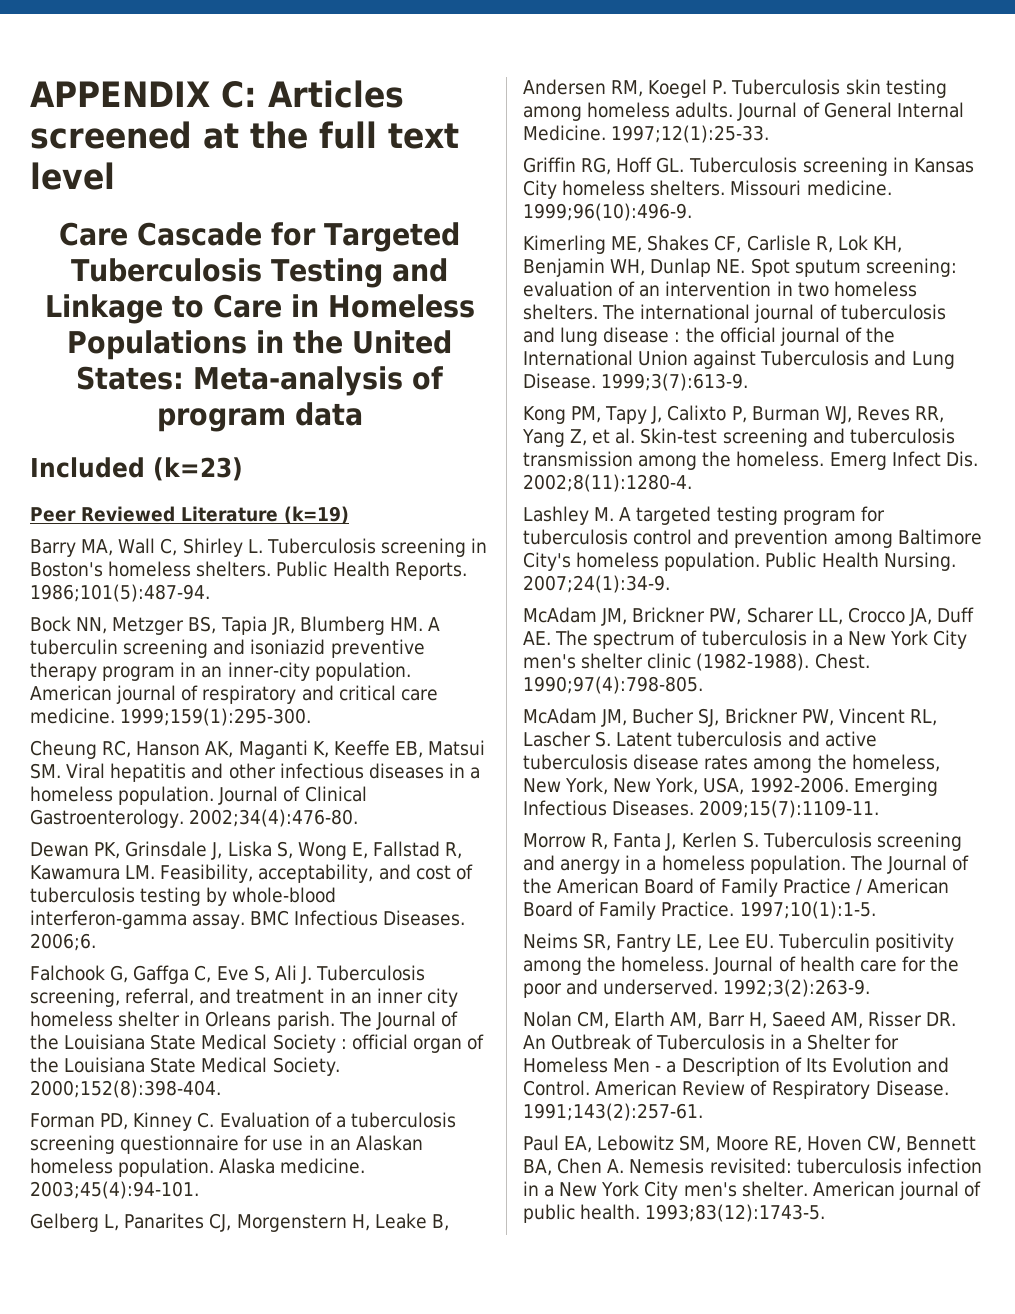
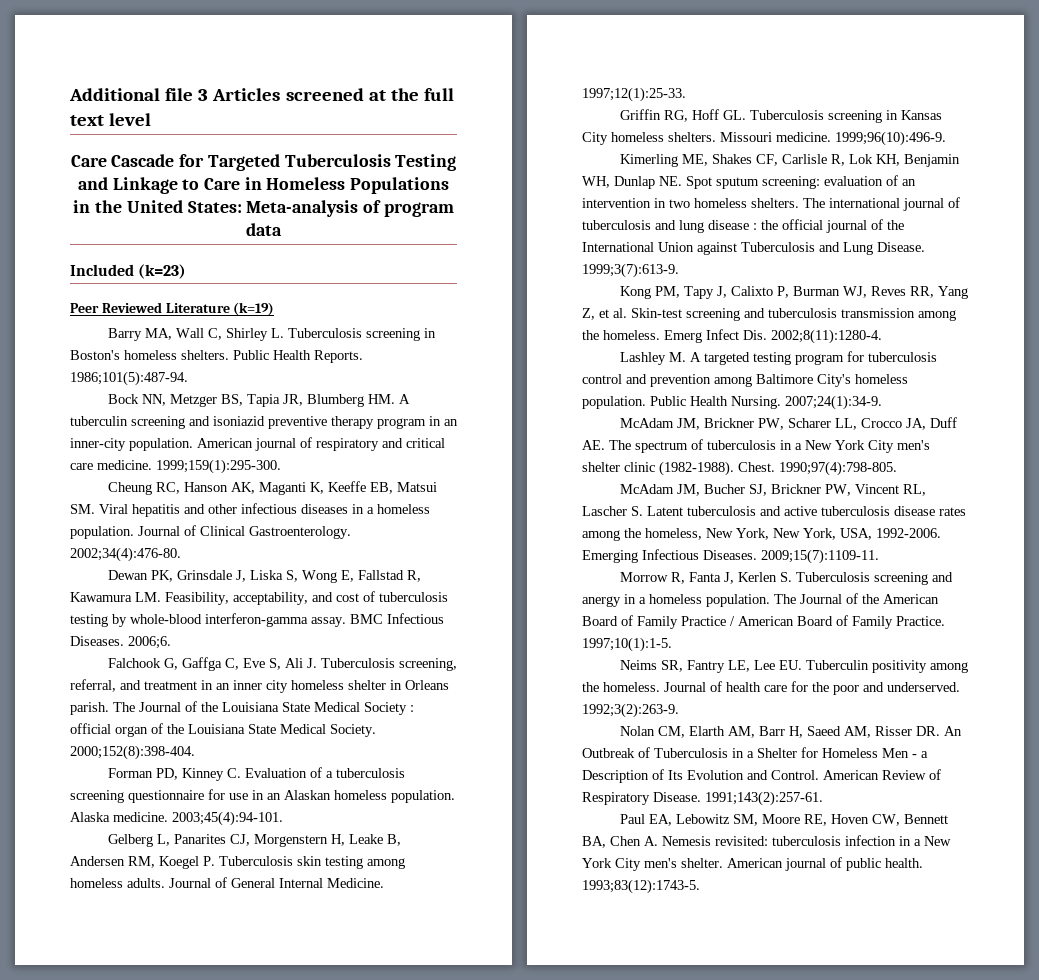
- APPENDIX C: Articles screened at the full text level
+ Additional file 3 Articles screened at the full text level

